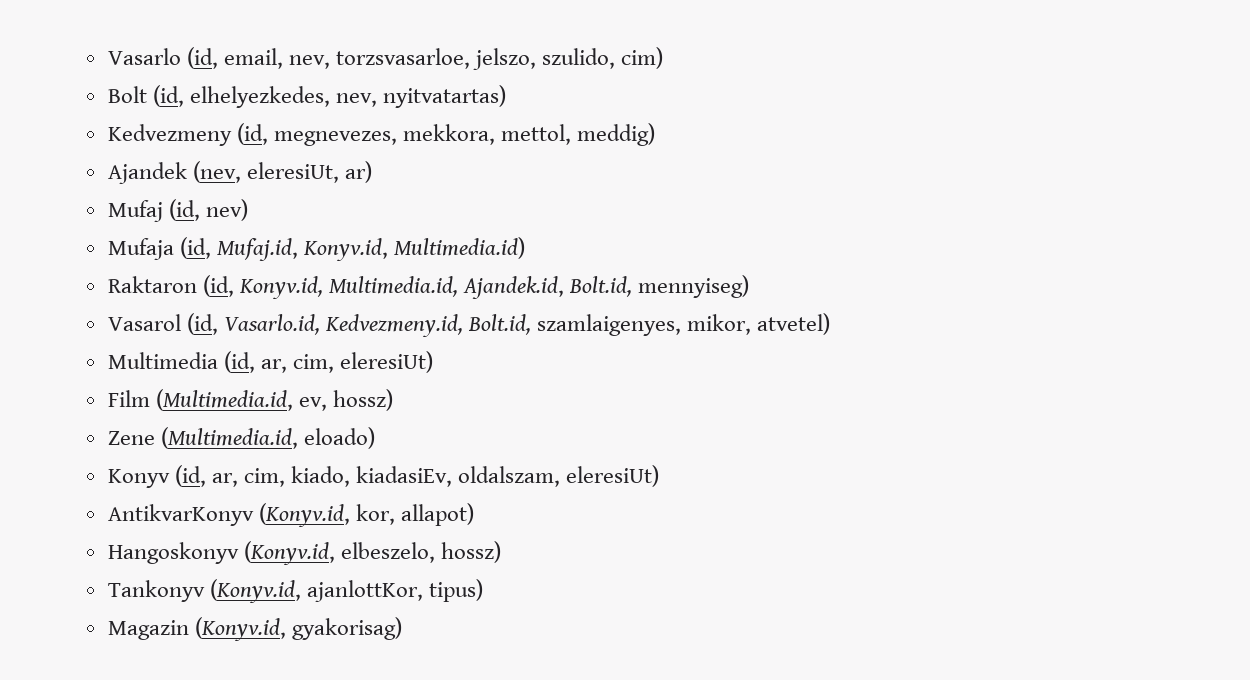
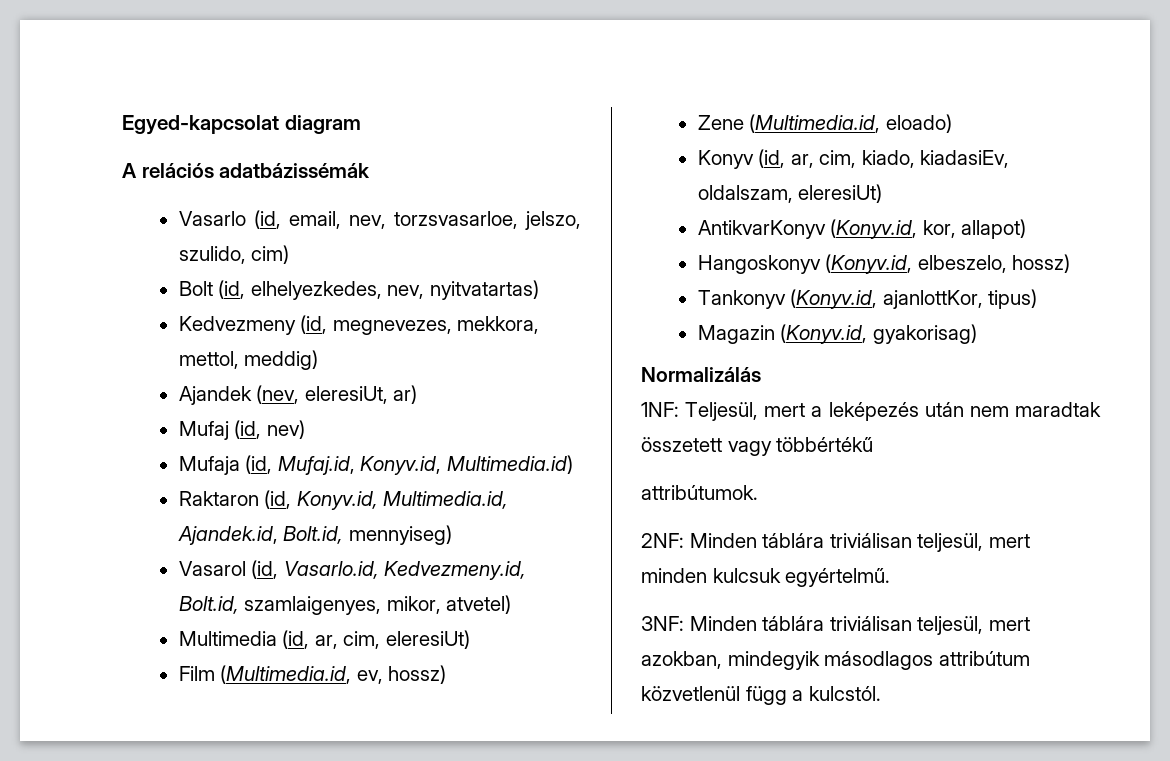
+ Egyed-kapcsolat diagram
+ A relációs adatbázissémák
+ Normalizálás
+ 1NF: Teljesül, mert a leképezés után nem maradtak összetett vagy többértékű
+ attribútumok.
+ 2NF: Minden táblára triviálisan teljesül, mert minden kulcsuk egyértelmű.
+ 3NF: Minden táblára triviálisan teljesül, mert azokban, mindegyik másodlagos attribútum közvetlenül függ a kulcstól.

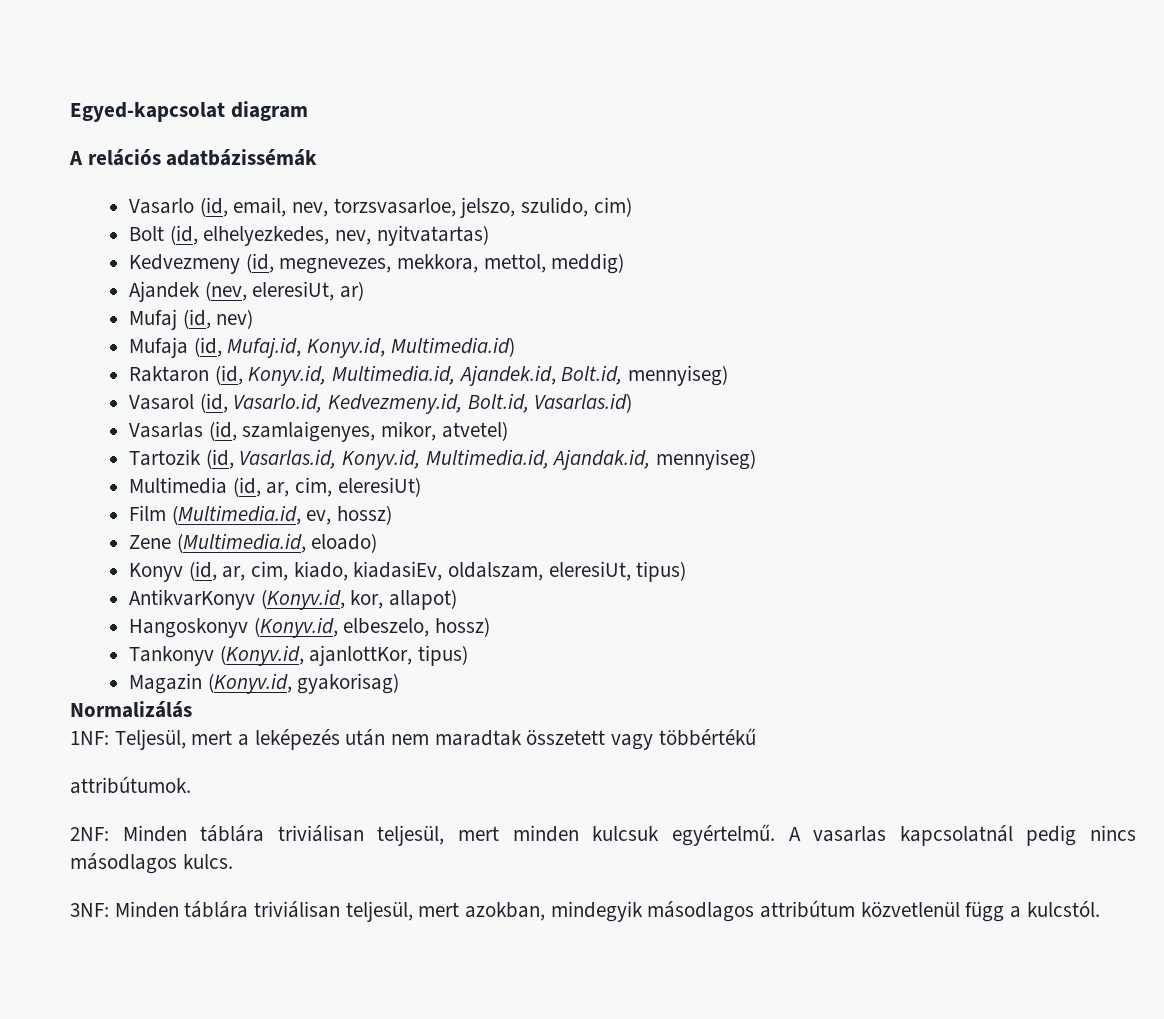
- Vasarol (id, Vasarlo.id, Kedvezmeny.id, Bolt.id, szamlaigenyes, mikor, atvetel)
+ Vasarol (id, Vasarlo.id, Kedvezmeny.id, Bolt.id, Vasarlas.id)
+ Vasarlas (id, szamlaigenyes, mikor, atvetel)
+ Tartozik (id, Vasarlas.id, Konyv.id, Multimedia.id, Ajandak.id, mennyiseg)
- Konyv (id, ar, cim, kiado, kiadasiEv, oldalszam, eleresiUt)
+ Konyv (id, ar, cim, kiado, kiadasiEv, oldalszam, eleresiUt, tipus)
+ A vasarlas kapcsolatnál pedig nincs másodlagos kulcs.

